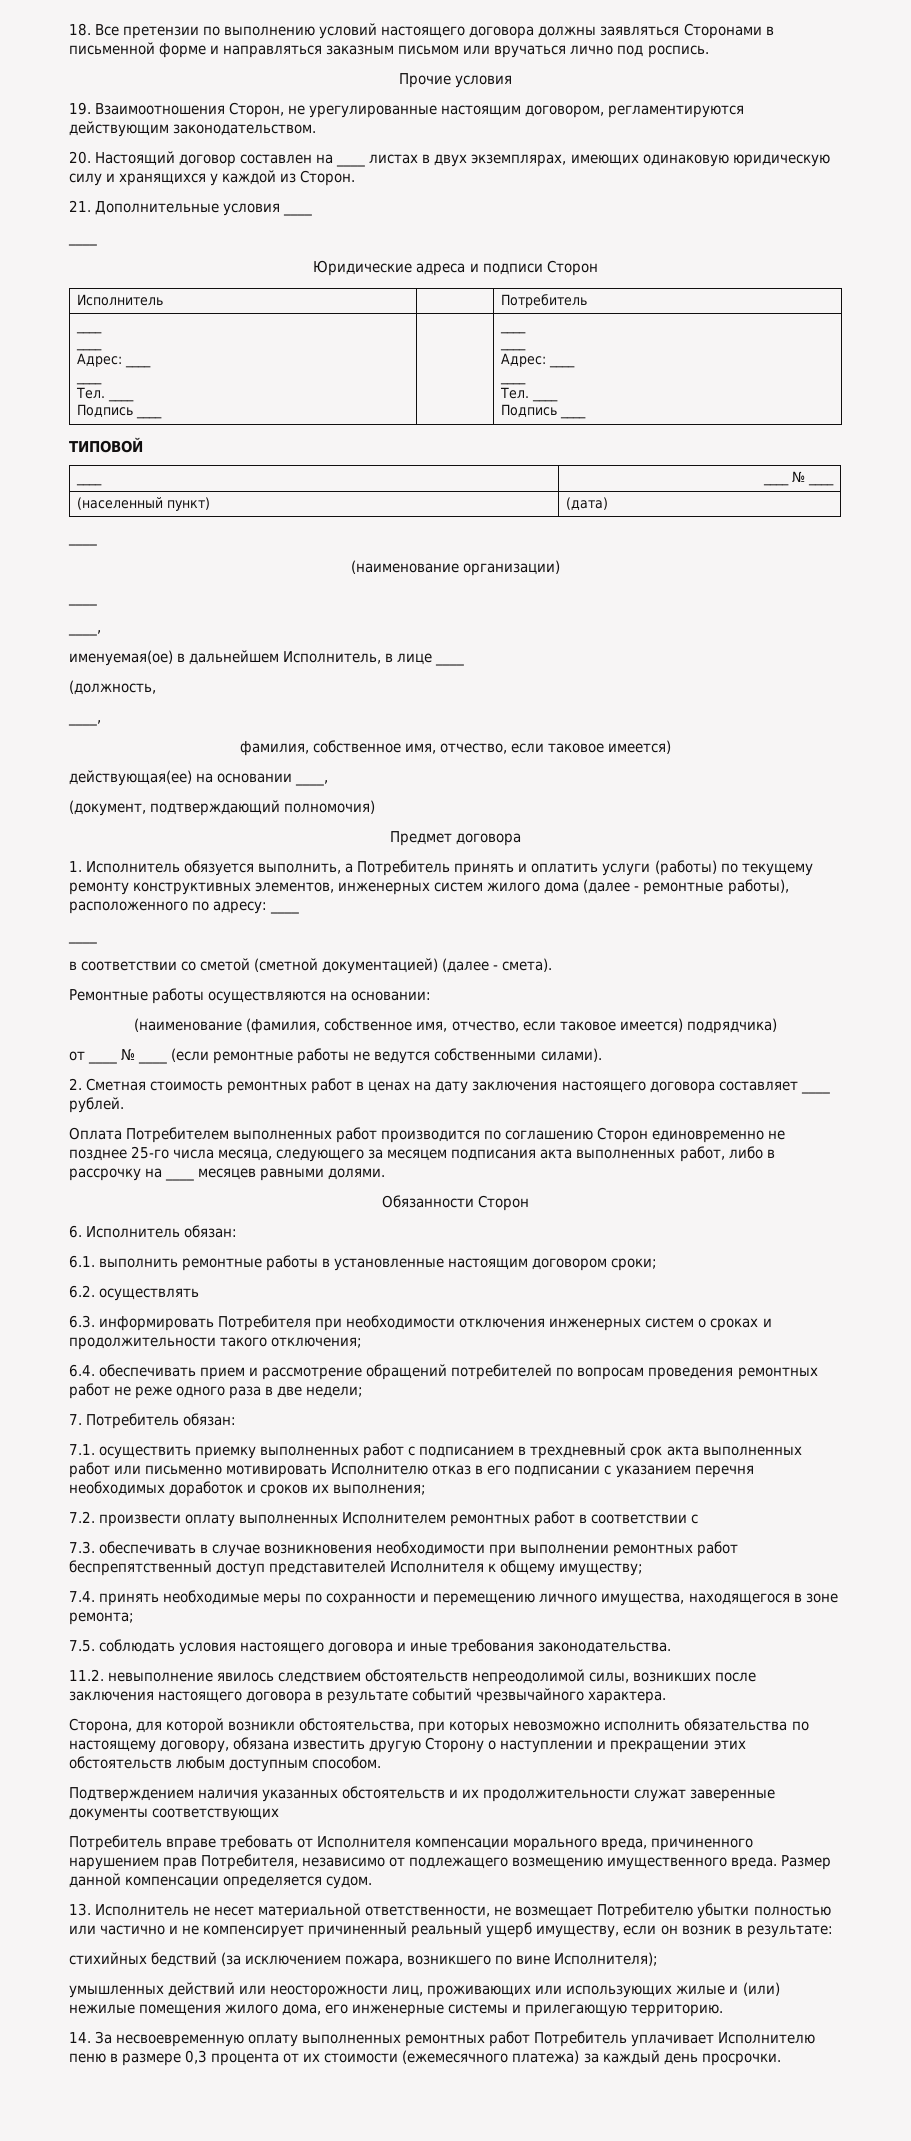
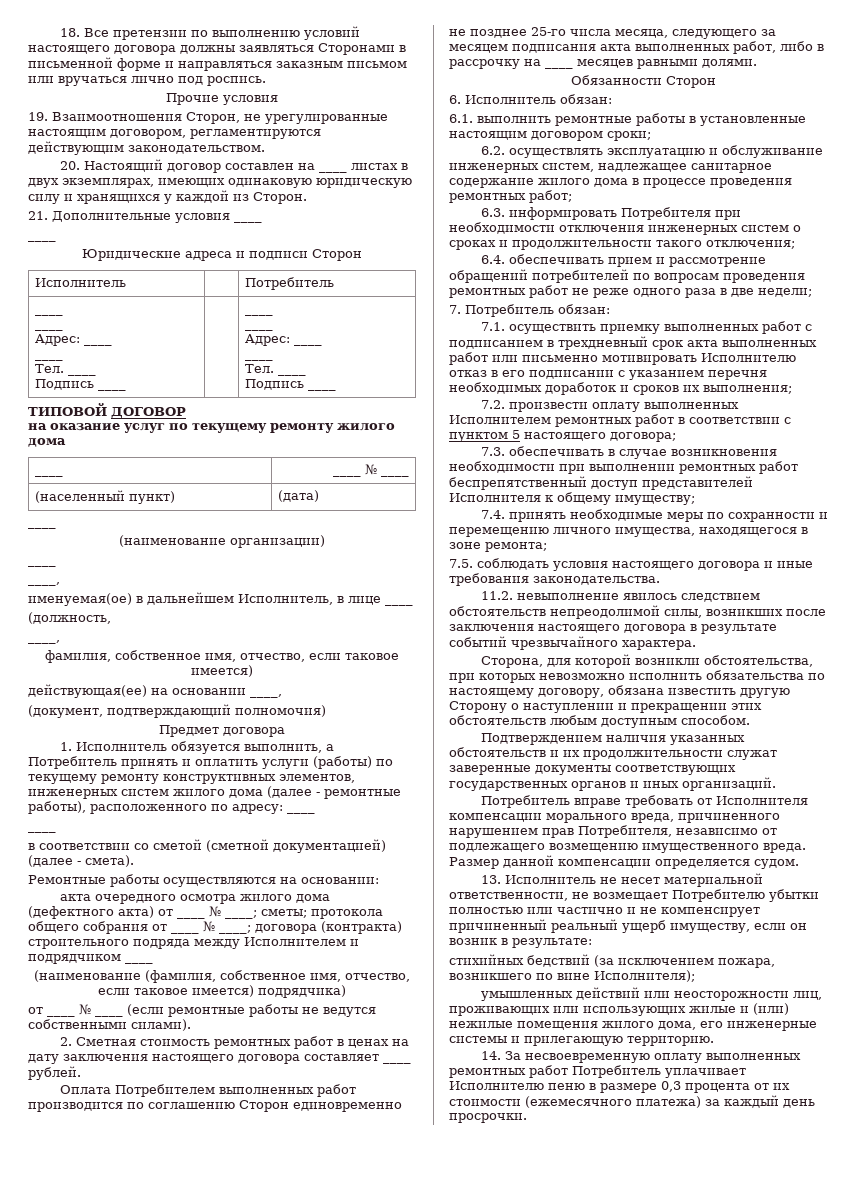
- ТИПОВОЙ
+ ТИПОВОЙ ДОГОВОР
+ на оказание услуг по текущему ремонту жилого дома
+ акта очередного осмотра жилого дома (дефектного акта) от ____ № ____; сметы; протокола общего собрания от ____ № ____; договора (контракта) строительного подряда между Исполнителем и подрядчиком ____
- 6.2. осуществлять
+ 6.2. осуществлять эксплуатацию и обслуживание инженерных систем, надлежащее санитарное содержание жилого дома в процессе проведения ремонтных работ;
- 7.2. произвести оплату выполненных Исполнителем ремонтных работ в соответствии с
+ 7.2. произвести оплату выполненных Исполнителем ремонтных работ в соответствии с пунктом 5 настоящего договора;
- Подтверждением наличия указанных обстоятельств и их продолжительности служат заверенные документы соответствующих
+ Подтверждением наличия указанных обстоятельств и их продолжительности служат заверенные документы соответствующих государственных органов и иных организаций.

